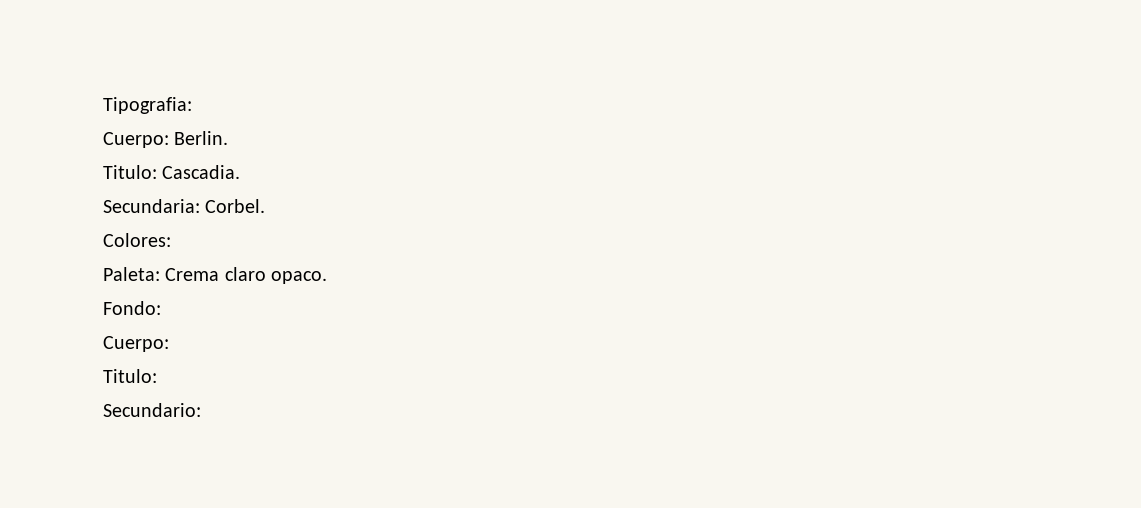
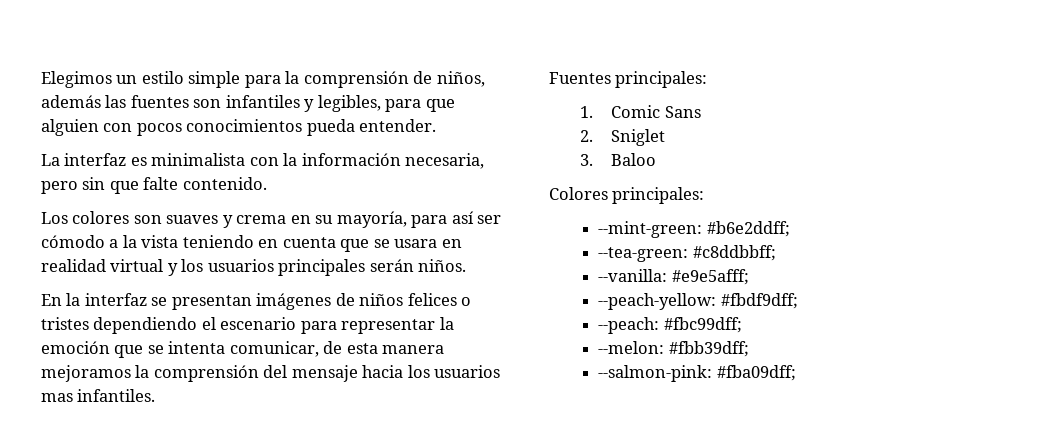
- Tipografia:
- Cuerpo: Berlin.
- Titulo: Cascadia.
- Secundaria: Corbel.
- Colores:
- Paleta: Crema claro opaco.
- Fondo:
- Cuerpo:
- Titulo:
- Secundario:
+ Elegimos un estilo simple para la comprensión de niños, además las fuentes son infantiles y legibles, para que alguien con pocos conocimientos pueda entender.
+ La interfaz es minimalista con la información necesaria, pero sin que falte contenido.
+ Los colores son suaves y crema en su mayoría, para así ser cómodo a la vista teniendo en cuenta que se usara en realidad virtual y los usuarios principales serán niños.
+ En la interfaz se presentan imágenes de niños felices o tristes dependiendo el escenario para representar la emoción que se intenta comunicar, de esta manera mejoramos la comprensión del mensaje hacia los usuarios mas infantiles.
+ Fuentes principales:
+ 1. Comic Sans
+ 2. Sniglet
+ 3. Baloo
+ Colores principales:
+ --mint-green: #b6e2ddff;
+ --tea-green: #c8ddbbff;
+ --vanilla: #e9e5afff;
+ --peach-yellow: #fbdf9dff;
+ --peach: #fbc99dff;
+ --melon: #fbb39dff;
+ --salmon-pink: #fba09dff;

